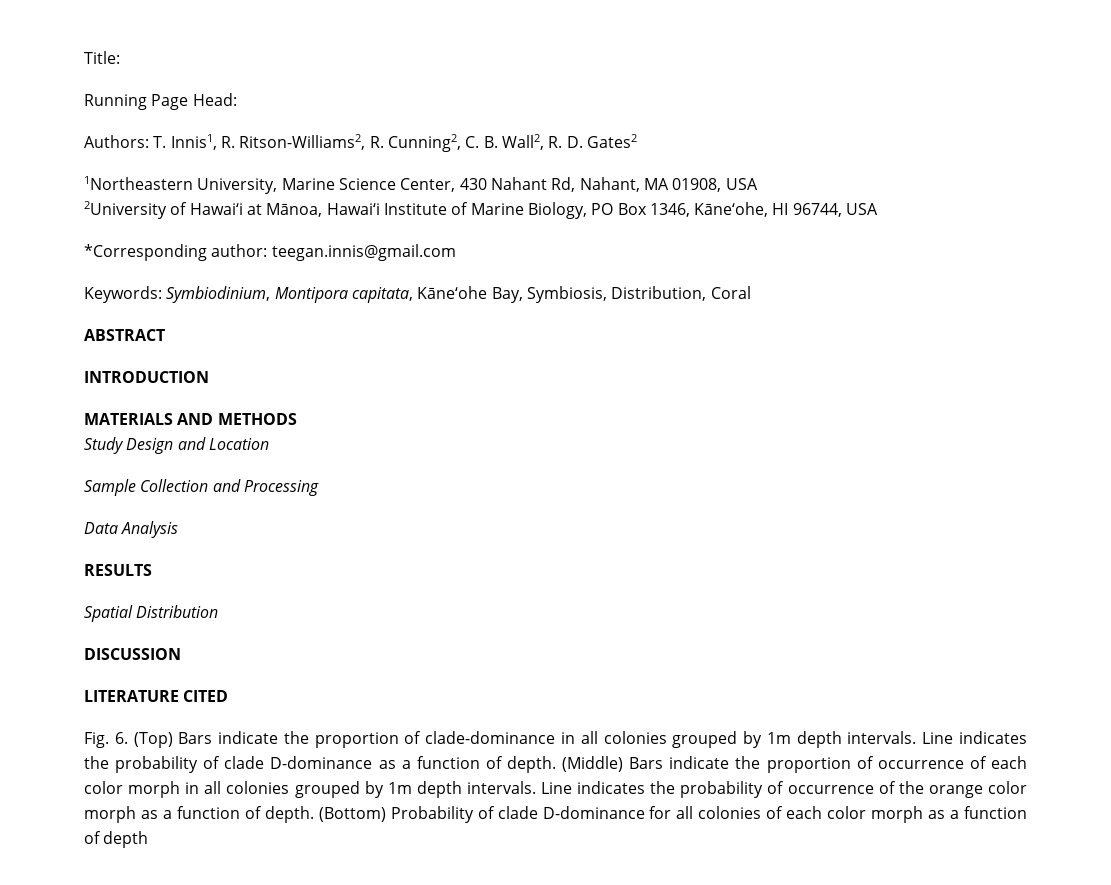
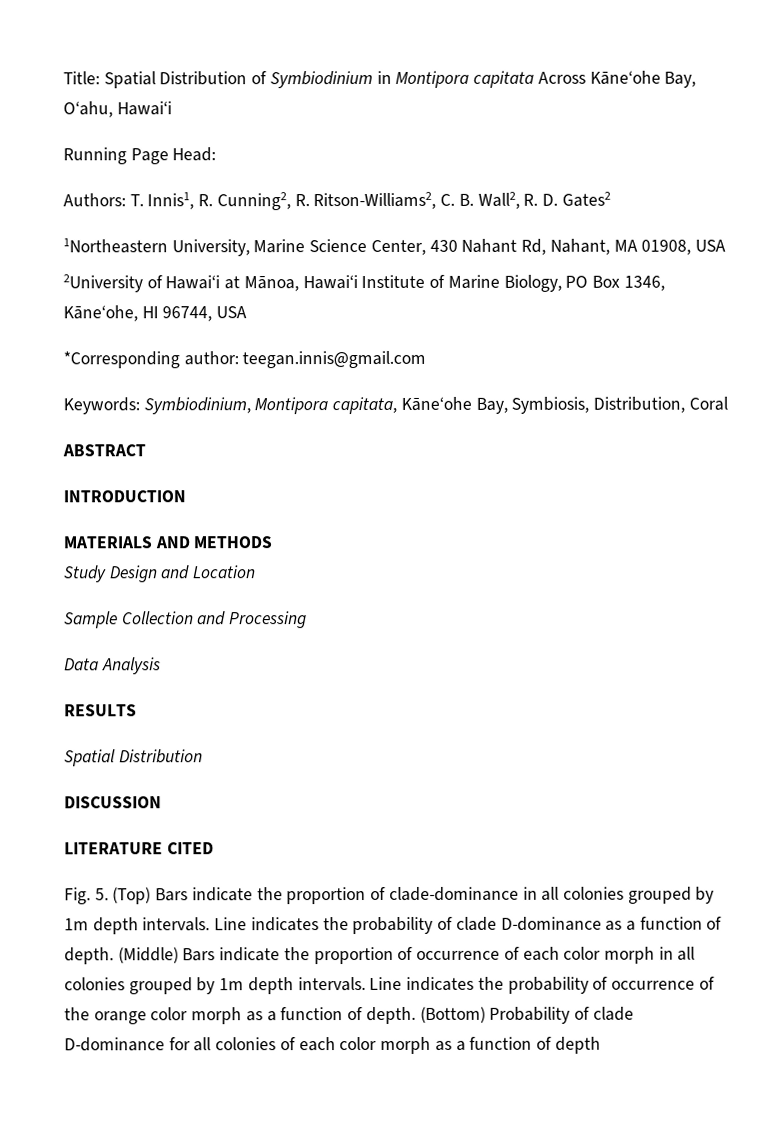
- Title:
+ Title: Spatial Distribution of Symbiodinium in Montipora capitata Across Kāne‘ohe Bay, O‘ahu, Hawai‘i
- Authors: T. Innis1, R. Ritson-Williams2, R. Cunning2, C. B. Wall2, R. D. Gates2
+ Authors: T. Innis1, R. Cunning2, R. Ritson-Williams2, C. B. Wall2, R. D. Gates2
- Fig. 6. (Top) Bars indicate the proportion of clade-dominance in all colonies grouped by 1m depth intervals.
+ Fig. 5. (Top) Bars indicate the proportion of clade-dominance in all colonies grouped by 1m depth intervals.

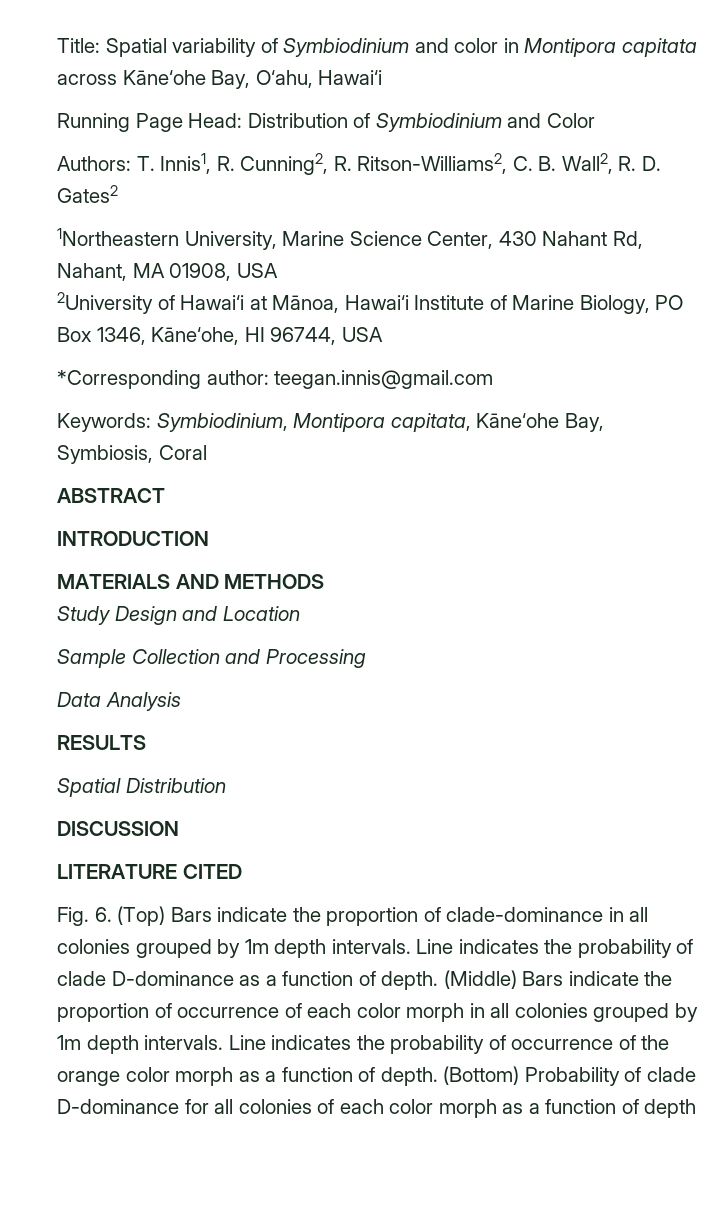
- Title: Spatial Distribution of Symbiodinium in Montipora capitata Across Kāne‘ohe Bay, O‘ahu, Hawai‘i
+ Title: Spatial variability of Symbiodinium and color in Montipora capitata across Kāne‘ohe Bay, O‘ahu, Hawai‘i
- Running Page Head:
+ Running Page Head: Distribution of Symbiodinium and Color
- Keywords: Symbiodinium, Montipora capitata, Kāne‘ohe Bay, Symbiosis, Distribution, Coral
+ Keywords: Symbiodinium, Montipora capitata, Kāne‘ohe Bay, Symbiosis, Coral
- Fig. 5. (Top) Bars indicate the proportion of clade-dominance in all colonies grouped by 1m depth intervals.
+ Fig. 6. (Top) Bars indicate the proportion of clade-dominance in all colonies grouped by 1m depth intervals.

